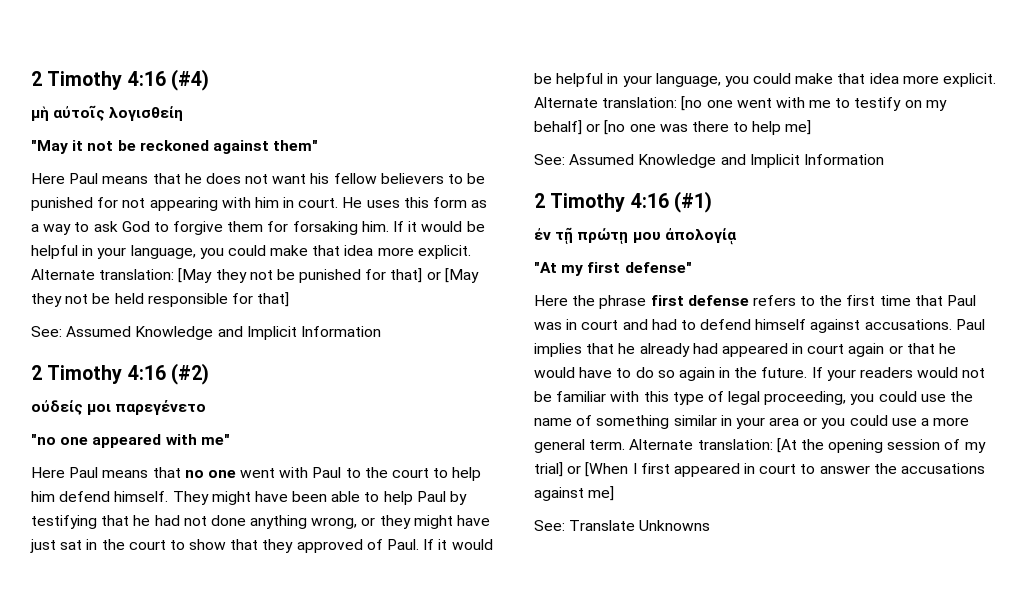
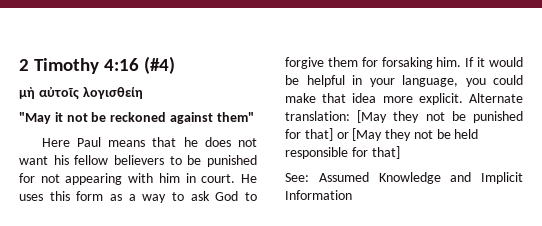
- 2 Timothy 4:16 (#2)
- οὐδείς μοι παρεγένετο
- "no one appeared with me"
- Here Paul means that no one went with Paul to the court to help him defend himself. They might have been able to help Paul by testifying that he had not done anything wrong, or they might have just sat in the court to show that they approved of Paul. If it would be helpful in your language, you could make that idea more explicit. Alternate translation: [no one went with me to testify on my behalf] or [no one was there to help me]
- See: Assumed Knowledge and Implicit Information
- 2 Timothy 4:16 (#1)
- ἐν τῇ πρώτῃ μου ἀπολογίᾳ
- "At my first defense"
- Here the phrase first defense refers to the first time that Paul was in court and had to defend himself against accusations. Paul implies that he already had appeared in court again or that he would have to do so again in the future. If your readers would not be familiar with this type of legal proceeding, you could use the name of something similar in your area or you could use a more general term. Alternate translation: [At the opening session of my trial] or [When I first appeared in court to answer the accusations against me]
- See: Translate Unknowns

